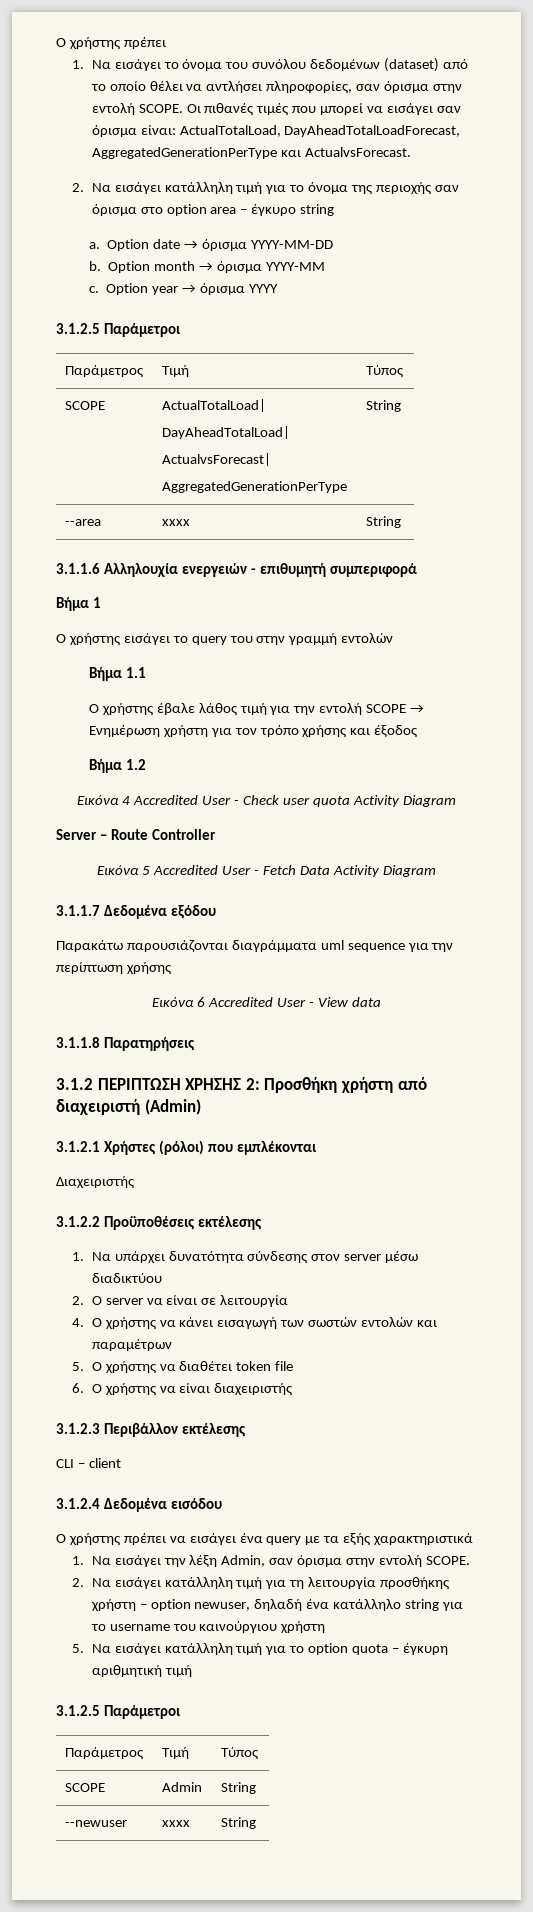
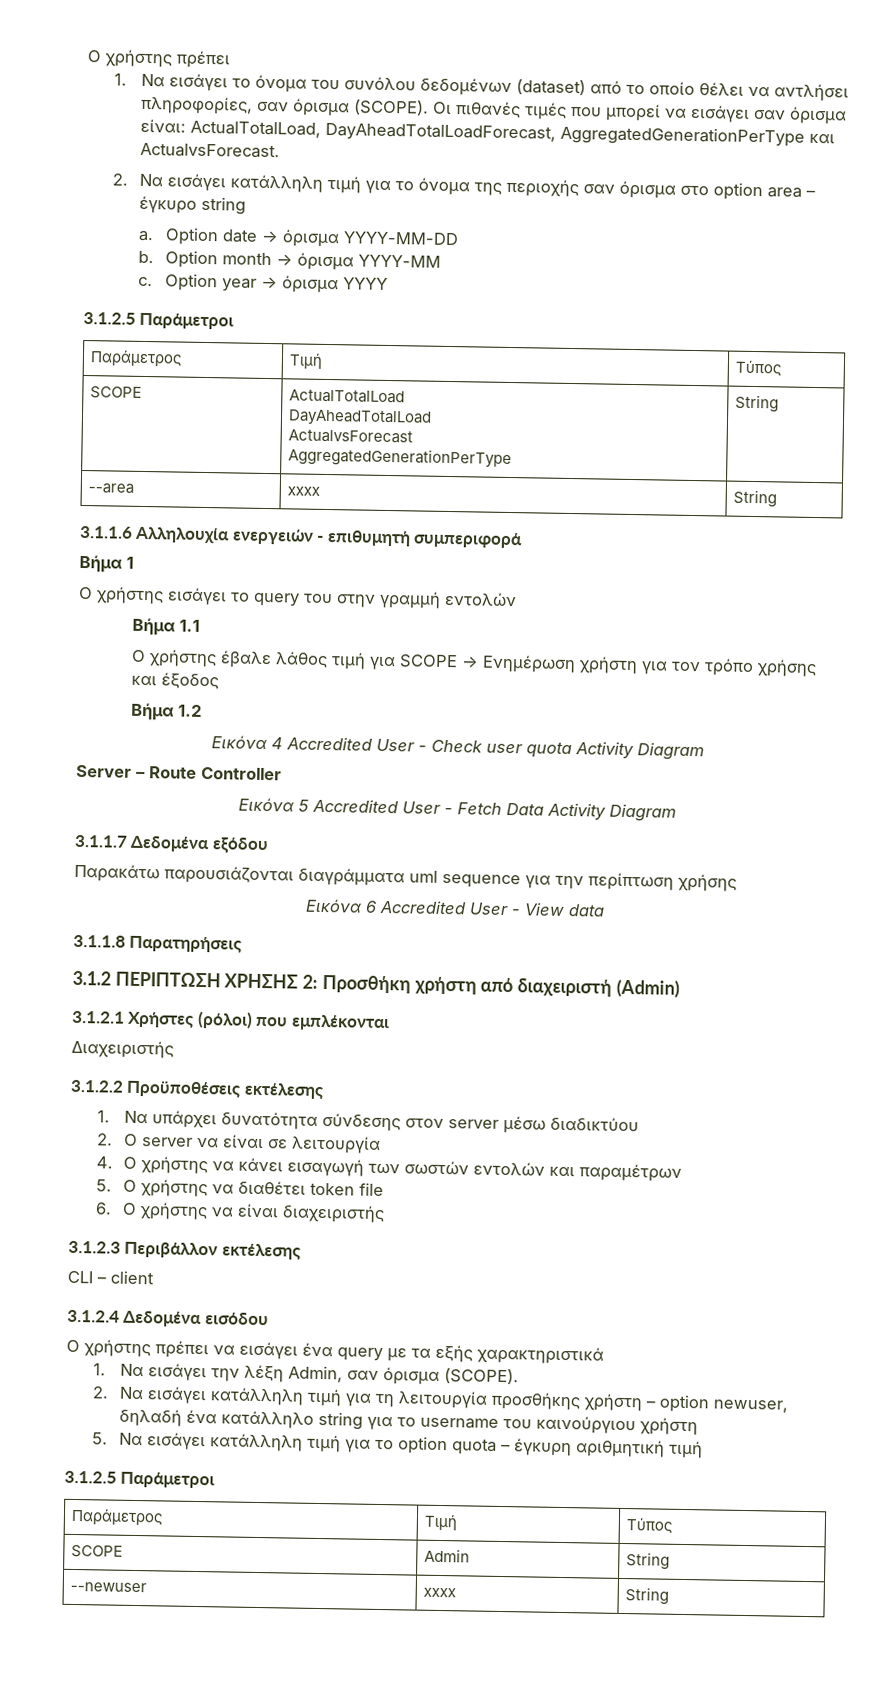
- 1. Να εισάγει το όνομα του συνόλου δεδομένων (dataset) από το οποίο θέλει να αντλήσει πληροφορίες, σαν όρισμα στην εντολή SCOPE.
+ 1. Να εισάγει το όνομα του συνόλου δεδομένων (dataset) από το οποίο θέλει να αντλήσει πληροφορίες, σαν όρισμα (SCOPE).
- SCOPE | ActualTotalLoad|
- DayAheadTotalLoad|
- ActualvsForecast|
+ SCOPE | ActualTotalLoad
+ DayAheadTotalLoad
+ ActualvsForecast
- Ο χρήστης έβαλε λάθος τιμή για την εντολή SCOPE → Ενημέρωση χρήστη για τον τρόπο χρήσης και έξοδος
+ Ο χρήστης έβαλε λάθος τιμή για SCOPE → Ενημέρωση χρήστη για τον τρόπο χρήσης και έξοδος
- 1. Να εισάγει την λέξη Admin, σαν όρισμα στην εντολή SCOPE.
+ 1. Να εισάγει την λέξη Admin, σαν όρισμα (SCOPE).

